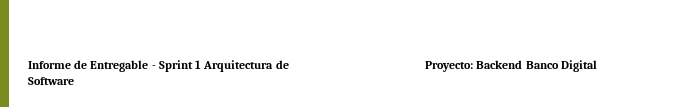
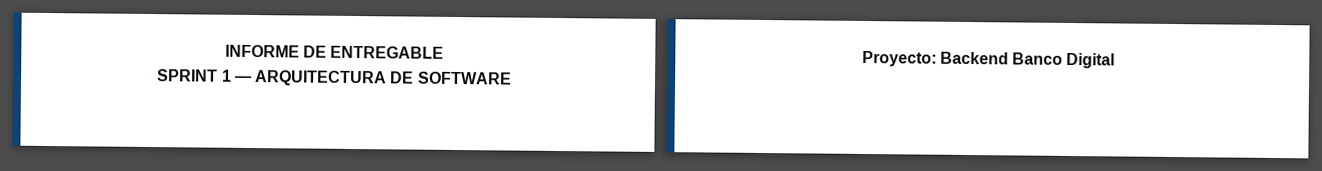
- Informe de Entregable - Sprint 1 Arquitectura de Software
+ INFORME DE ENTREGABLE
+ SPRINT 1 — ARQUITECTURA DE SOFTWARE

